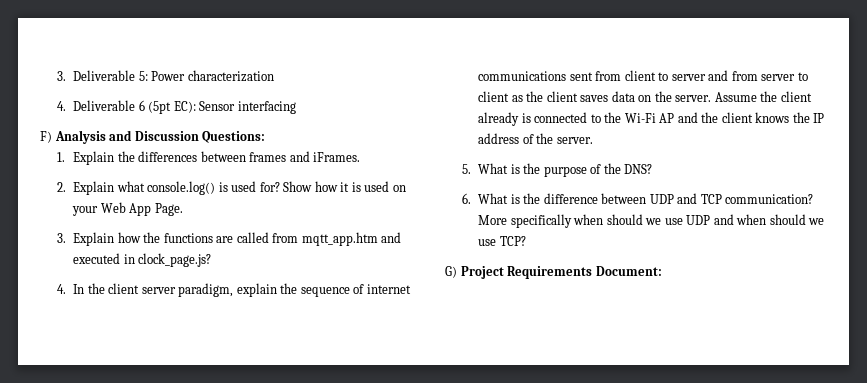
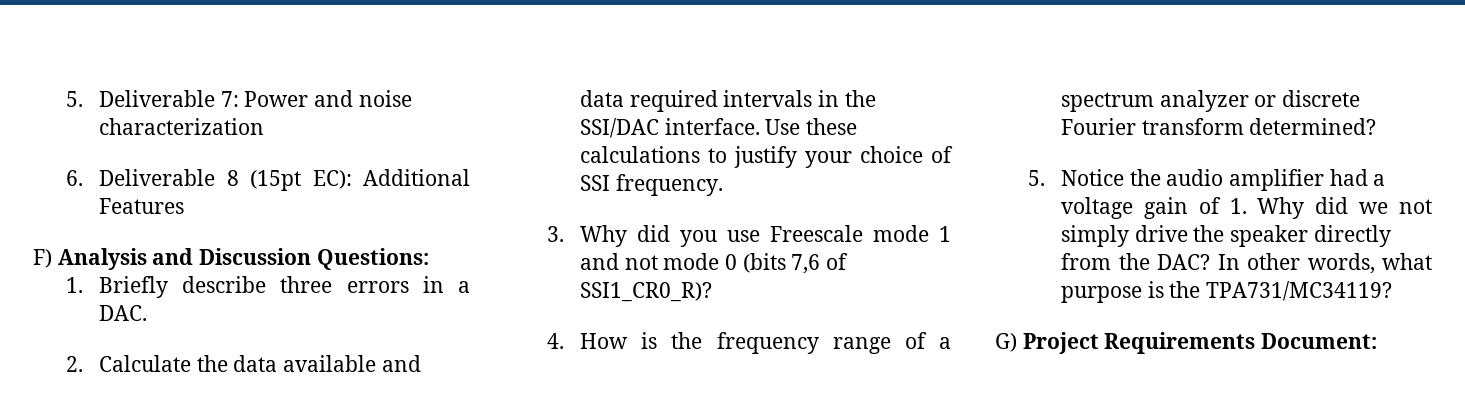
- 3. Deliverable 5: Power characterization
- 4. Deliverable 6 (5pt EC): Sensor interfacing
+ 5. Deliverable 7: Power and noise characterization
+ 6. Deliverable 8 (15pt EC): Additional Features
- 1. Explain the differences between frames and iFrames.
- 2. Explain what console.log() is used for? Show how it is used on your Web App Page.
- 3. Explain how the functions are called from mqtt_app.htm and executed in clock_page.js?
- 4. In the client server paradigm, explain the sequence of internet communications sent from client to server and from server to client as the client saves data on the server. Assume the client already is connected to the Wi-Fi AP and the client knows the IP address of the server.
- 5. What is the purpose of the DNS?
- 6. What is the difference between UDP and TCP communication? More specifically when should we use UDP and when should we use TCP?
+ 1. Briefly describe three errors in a DAC.
+ 2. Calculate the data available and data required intervals in the SSI/DAC interface. Use these calculations to justify your choice of SSI frequency.
+ 3. Why did you use Freescale mode 1 and not mode 0 (bits 7,6 of SSI1_CR0_R)?
+ 4. How is the frequency range of a spectrum analyzer or discrete Fourier transform determined?
+ 5. Notice the audio amplifier had a voltage gain of 1. Why did we not simply drive the speaker directly from the DAC? In other words, what purpose is the TPA731/MC34119?

